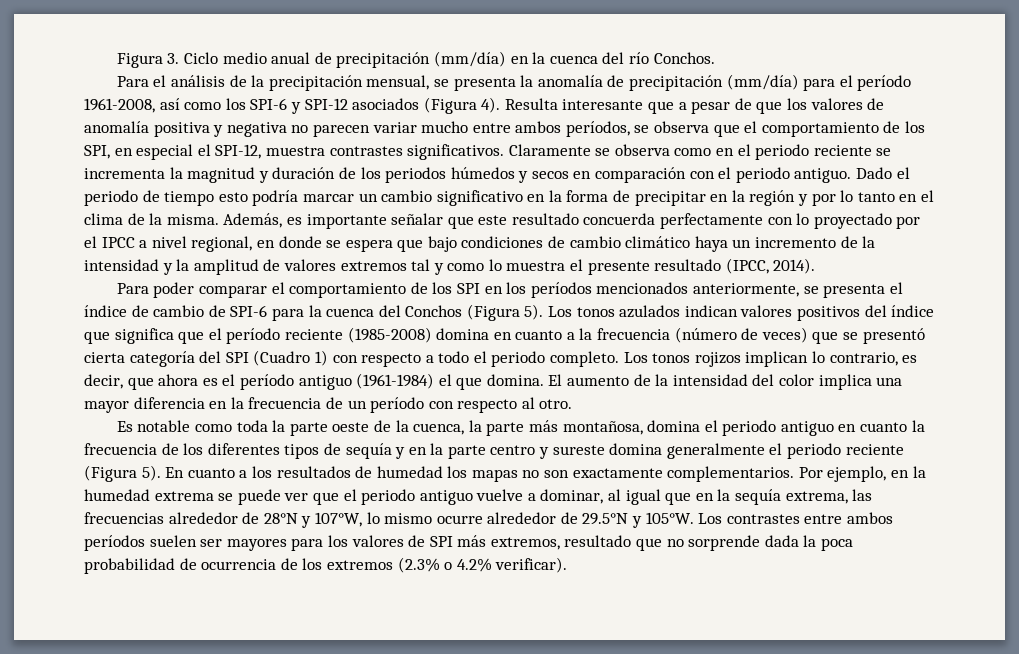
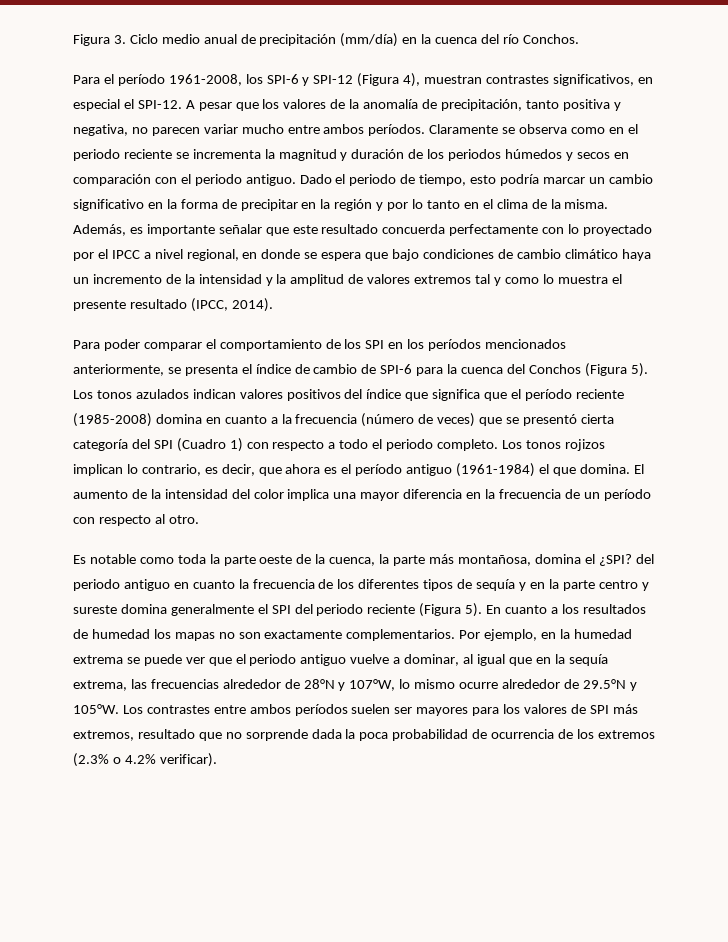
- Para el análisis de la precipitación mensual, se presenta la anomalía de precipitación (mm/día) para el período 1961-2008, así como los SPI-6 y SPI-12 asociados (Figura 4). Resulta interesante que a pesar de que los valores de anomalía positiva y negativa no parecen variar mucho entre ambos períodos, se observa que el comportamiento de los SPI, en especial el SPI-12, muestra contrastes significativos.
+ Para el período 1961-2008, los SPI-6 y SPI-12 (Figura 4), muestran contrastes significativos, en especial el SPI-12. A pesar que los valores de la anomalía de precipitación, tanto positiva y negativa, no parecen variar mucho entre ambos períodos.
- Dado el periodo de tiempo esto podría marcar un cambio significativo en la forma de precipitar en la región y por lo tanto en el clima de la misma.
+ Dado el periodo de tiempo, esto podría marcar un cambio significativo en la forma de precipitar en la región y por lo tanto en el clima de la misma.
- Es notable como toda la parte oeste de la cuenca, la parte más montañosa, domina el periodo antiguo en cuanto la frecuencia de los diferentes tipos de sequía y en la parte centro y sureste domina generalmente el periodo reciente (Figura 5).
+ Es notable como toda la parte oeste de la cuenca, la parte más montañosa, domina el ¿SPI? del periodo antiguo en cuanto la frecuencia de los diferentes tipos de sequía y en la parte centro y sureste domina generalmente el SPI del periodo reciente (Figura 5).

